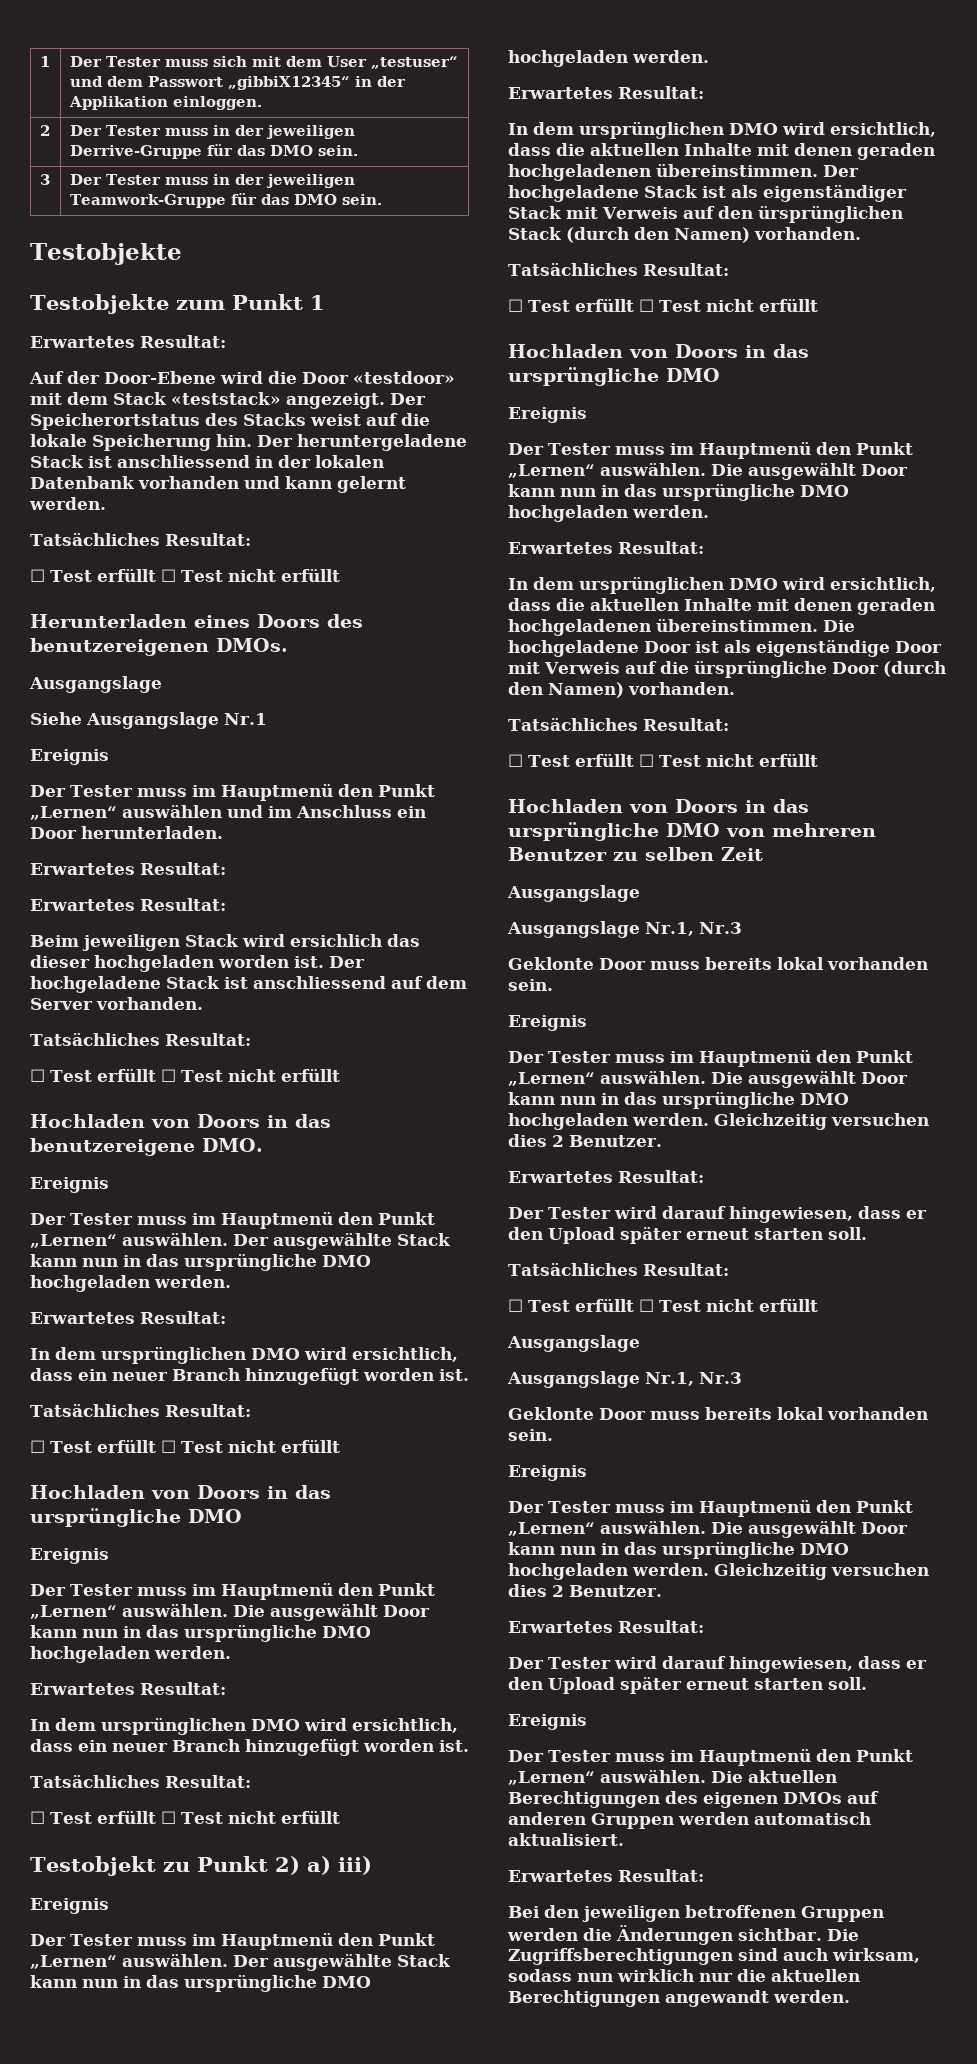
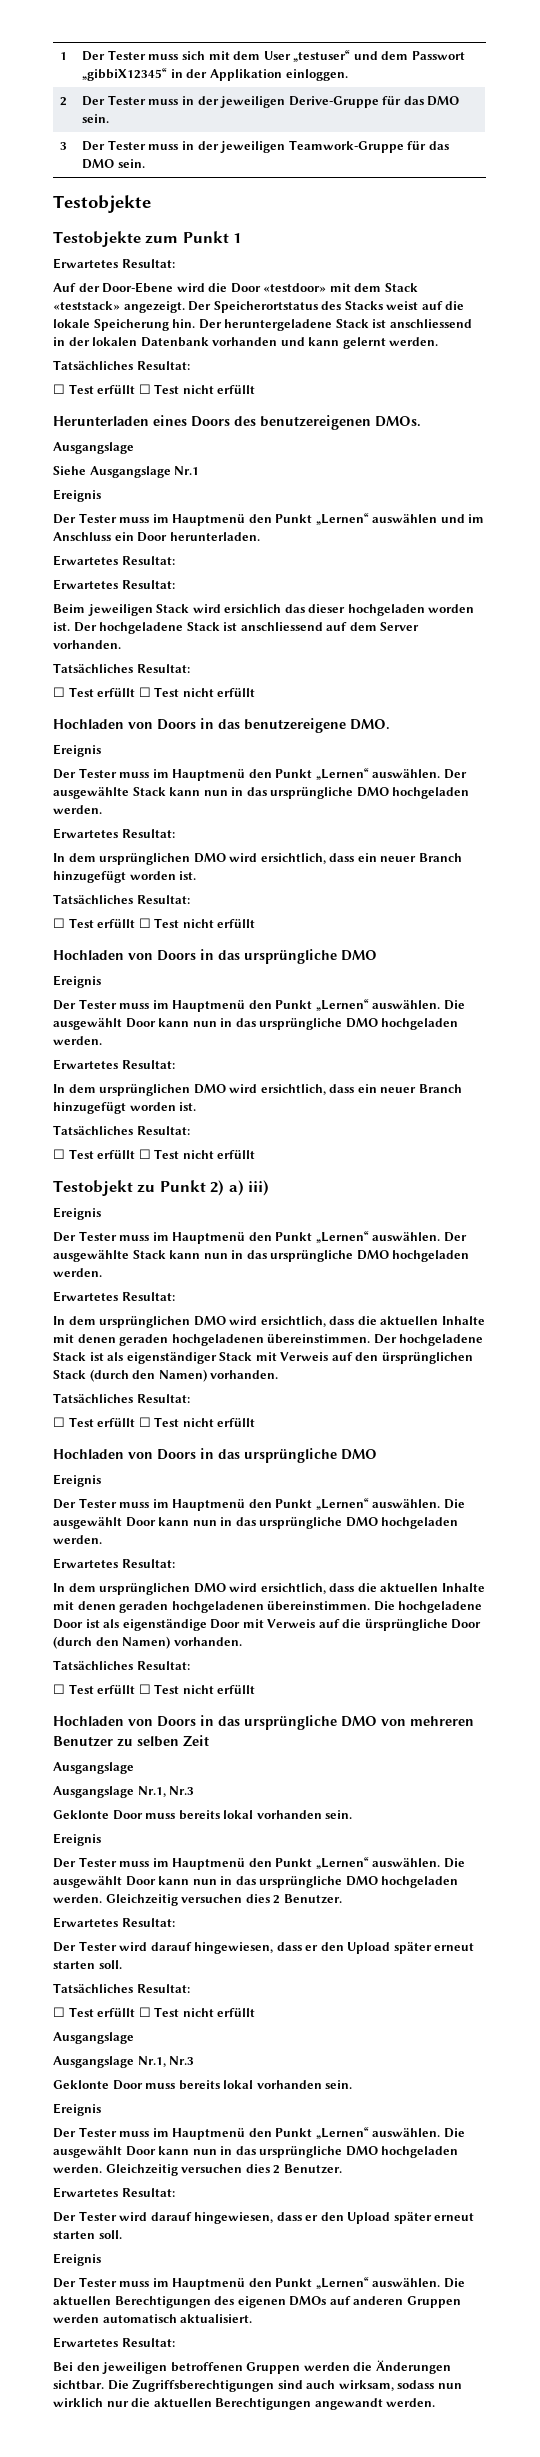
- 2 | Der Tester muss in der jeweiligen Derrive-Gruppe für das DMO sein.
+ 2 | Der Tester muss in der jeweiligen Derive-Gruppe für das DMO sein.

